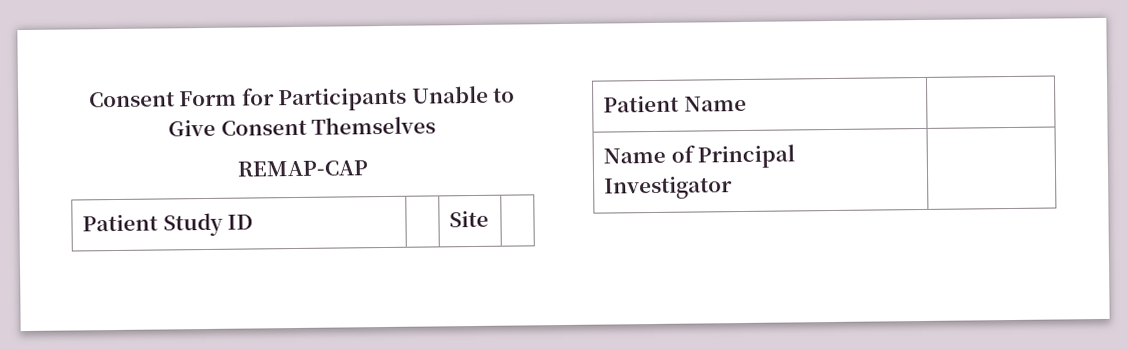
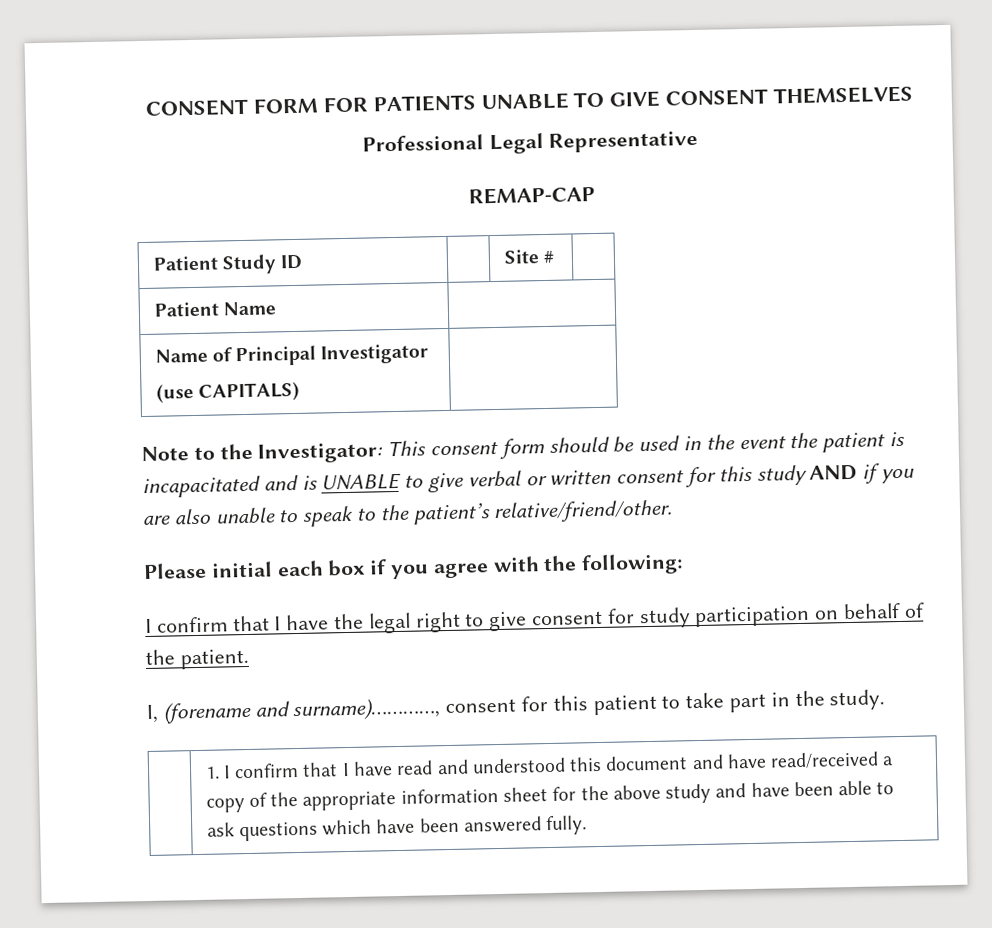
- Consent Form for Participants Unable to Give Consent Themselves
+ CONSENT FORM FOR PATIENTS UNABLE TO GIVE CONSENT THEMSELVES
+ Professional Legal Representative
- Patient Study ID | | Site |
+ Patient Study ID | | Site # |
- Name of Principal Investigator |
+ Name of Principal Investigator
+ (use CAPITALS) |
+ Note to the Investigator: This consent form should be used in the event the patient is incapacitated and is UNABLE to give verbal or written consent for this study AND if you are also unable to speak to the patient’s relative/friend/other.
+ Please initial each box if you agree with the following:
+ I confirm that I have the legal right to give consent for study participation on behalf of the patient.
+ I, (forename and surname)…………, consent for this patient to take part in the study.
+ | 1. I confirm that I have read and understood this document and have read/received a copy of the appropriate information sheet for the above study and have been able to ask questions which have been answered fully.

